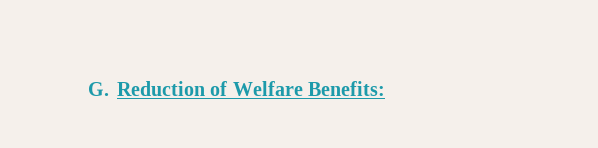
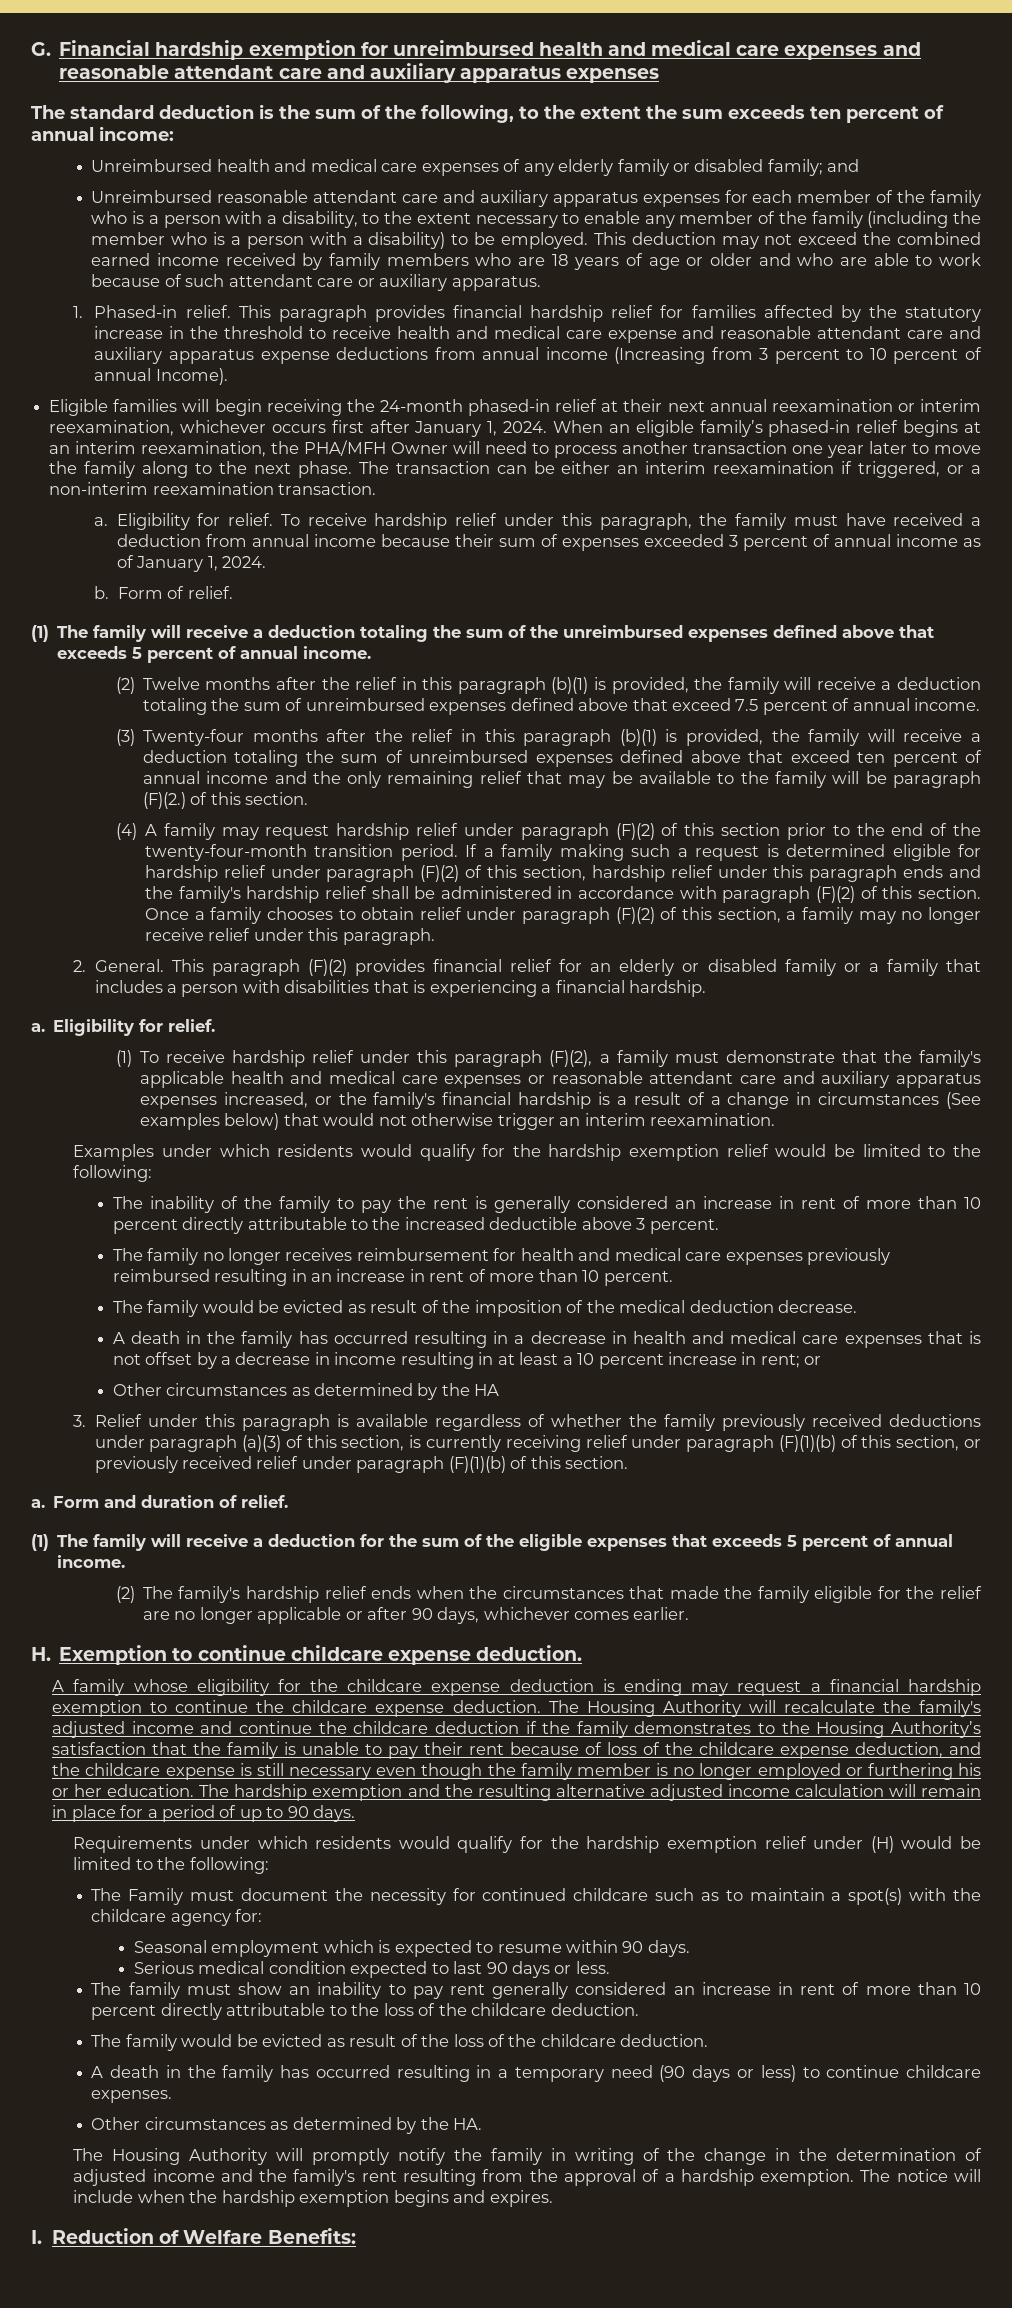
- G. Reduction of Welfare Benefits:
+ G. Financial hardship exemption for unreimbursed health and medical care expenses and reasonable attendant care and auxiliary apparatus expenses
+ The standard deduction is the sum of the following, to the extent the sum exceeds ten percent of annual income:
+ Unreimbursed health and medical care expenses of any elderly family or disabled family; and
+ Unreimbursed reasonable attendant care and auxiliary apparatus expenses for each member of the family who is a person with a disability, to the extent necessary to enable any member of the family (including the member who is a person with a disability) to be employed. This deduction may not exceed the combined earned income received by family members who are 18 years of age or older and who are able to work because of such attendant care or auxiliary apparatus.
+ 1. Phased-in relief. This paragraph provides financial hardship relief for families affected by the statutory increase in the threshold to receive health and medical care expense and reasonable attendant care and auxiliary apparatus expense deductions from annual income (Increasing from 3 percent to 10 percent of annual Income).
+ Eligible families will begin receiving the 24-month phased-in relief at their next annual reexamination or interim reexamination, whichever occurs first after January 1, 2024. When an eligible family’s phased-in relief begins at an interim reexamination, the PHA/MFH Owner will need to process another transaction one year later to move the family along to the next phase. The transaction can be either an interim reexamination if triggered, or a non-interim reexamination transaction.
+ a. Eligibility for relief. To receive hardship relief under this paragraph, the family must have received a deduction from annual income because their sum of expenses exceeded 3 percent of annual income as of January 1, 2024.
+ b. Form of relief.
+ (1) The family will receive a deduction totaling the sum of the unreimbursed expenses defined above that exceeds 5 percent of annual income.
+ (2) Twelve months after the relief in this paragraph (b)(1) is provided, the family will receive a deduction totaling the sum of unreimbursed expenses defined above that exceed 7.5 percent of annual income.
+ (3) Twenty-four months after the relief in this paragraph (b)(1) is provided, the family will receive a deduction totaling the sum of unreimbursed expenses defined above that exceed ten percent of annual income and the only remaining relief that may be available to the family will be paragraph (F)(2.) of this section.
+ (4) A family may request hardship relief under paragraph (F)(2) of this section prior to the end of the twenty-four-month transition period. If a family making such a request is determined eligible for hardship relief under paragraph (F)(2) of this section, hardship relief under this paragraph ends and the family's hardship relief shall be administered in accordance with paragraph (F)(2) of this section. Once a family chooses to obtain relief under paragraph (F)(2) of this section, a family may no longer receive relief under this paragraph.
+ 2. General. This paragraph (F)(2) provides financial relief for an elderly or disabled family or a family that includes a person with disabilities that is experiencing a financial hardship.
+ a. Eligibility for relief.
+ (1) To receive hardship relief under this paragraph (F)(2), a family must demonstrate that the family's applicable health and medical care expenses or reasonable attendant care and auxiliary apparatus expenses increased, or the family's financial hardship is a result of a change in circumstances (See examples below) that would not otherwise trigger an interim reexamination.
+ Examples under which residents would qualify for the hardship exemption relief would be limited to the following:
+ The inability of the family to pay the rent is generally considered an increase in rent of more than 10 percent directly attributable to the increased deductible above 3 percent.
+ The family no longer receives reimbursement for health and medical care expenses previously reimbursed resulting in an increase in rent of more than 10 percent.
+ The family would be evicted as result of the imposition of the medical deduction decrease.
+ A death in the family has occurred resulting in a decrease in health and medical care expenses that is not offset by a decrease in income resulting in at least a 10 percent increase in rent; or
+ Other circumstances as determined by the HA
+ 3. Relief under this paragraph is available regardless of whether the family previously received deductions under paragraph (a)(3) of this section, is currently receiving relief under paragraph (F)(1)(b) of this section, or previously received relief under paragraph (F)(1)(b) of this section.
+ a. Form and duration of relief.
+ (1) The family will receive a deduction for the sum of the eligible expenses that exceeds 5 percent of annual income.
+ (2) The family's hardship relief ends when the circumstances that made the family eligible for the relief are no longer applicable or after 90 days, whichever comes earlier.
+ H. Exemption to continue childcare expense deduction.
+ A family whose eligibility for the childcare expense deduction is ending may request a financial hardship exemption to continue the childcare expense deduction. The Housing Authority will recalculate the family's adjusted income and continue the childcare deduction if the family demonstrates to the Housing Authority’s satisfaction that the family is unable to pay their rent because of loss of the childcare expense deduction, and the childcare expense is still necessary even though the family member is no longer employed or furthering his or her education. The hardship exemption and the resulting alternative adjusted income calculation will remain in place for a period of up to 90 days.
+ Requirements under which residents would qualify for the hardship exemption relief under (H) would be limited to the following:
+ The Family must document the necessity for continued childcare such as to maintain a spot(s) with the childcare agency for:
+ Seasonal employment which is expected to resume within 90 days.
+ Serious medical condition expected to last 90 days or less.
+ The family must show an inability to pay rent generally considered an increase in rent of more than 10 percent directly attributable to the loss of the childcare deduction.
+ The family would be evicted as result of the loss of the childcare deduction.
+ A death in the family has occurred resulting in a temporary need (90 days or less) to continue childcare expenses.
+ Other circumstances as determined by the HA.
+ The Housing Authority will promptly notify the family in writing of the change in the determination of adjusted income and the family's rent resulting from the approval of a hardship exemption. The notice will include when the hardship exemption begins and expires.
+ I. Reduction of Welfare Benefits:

